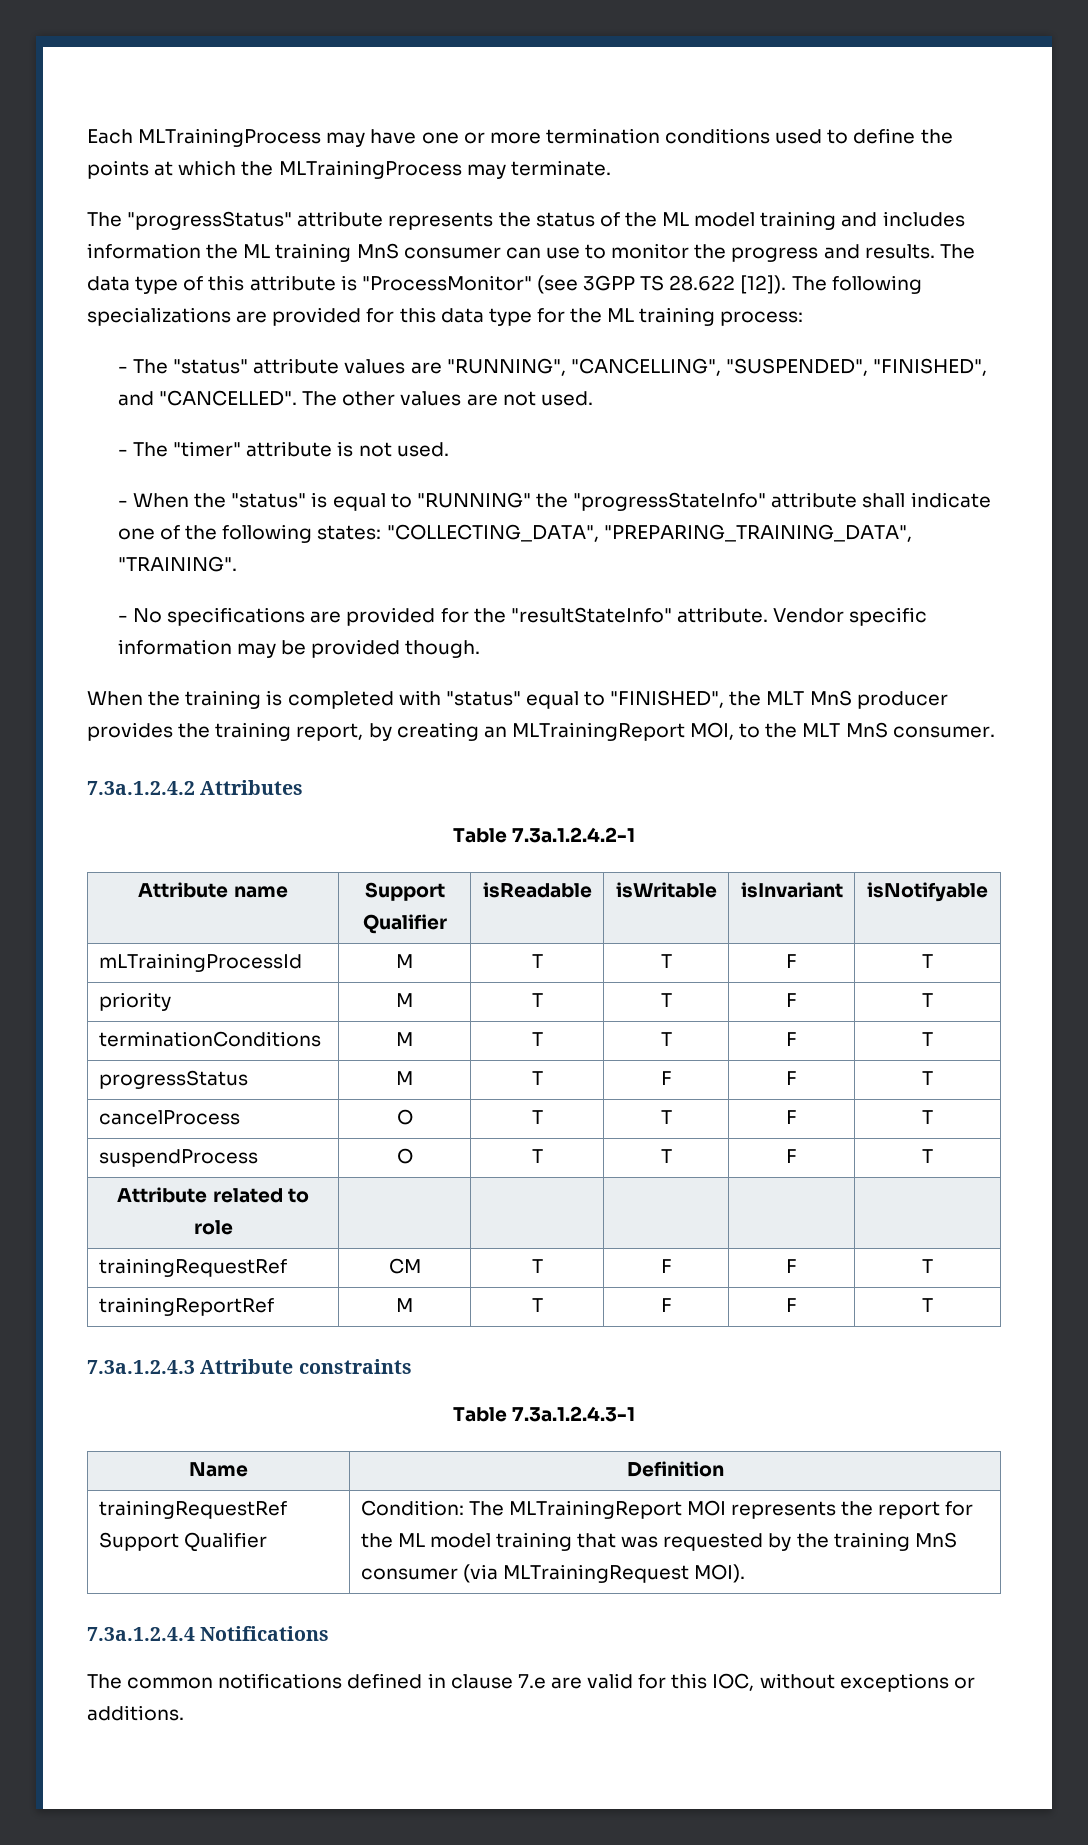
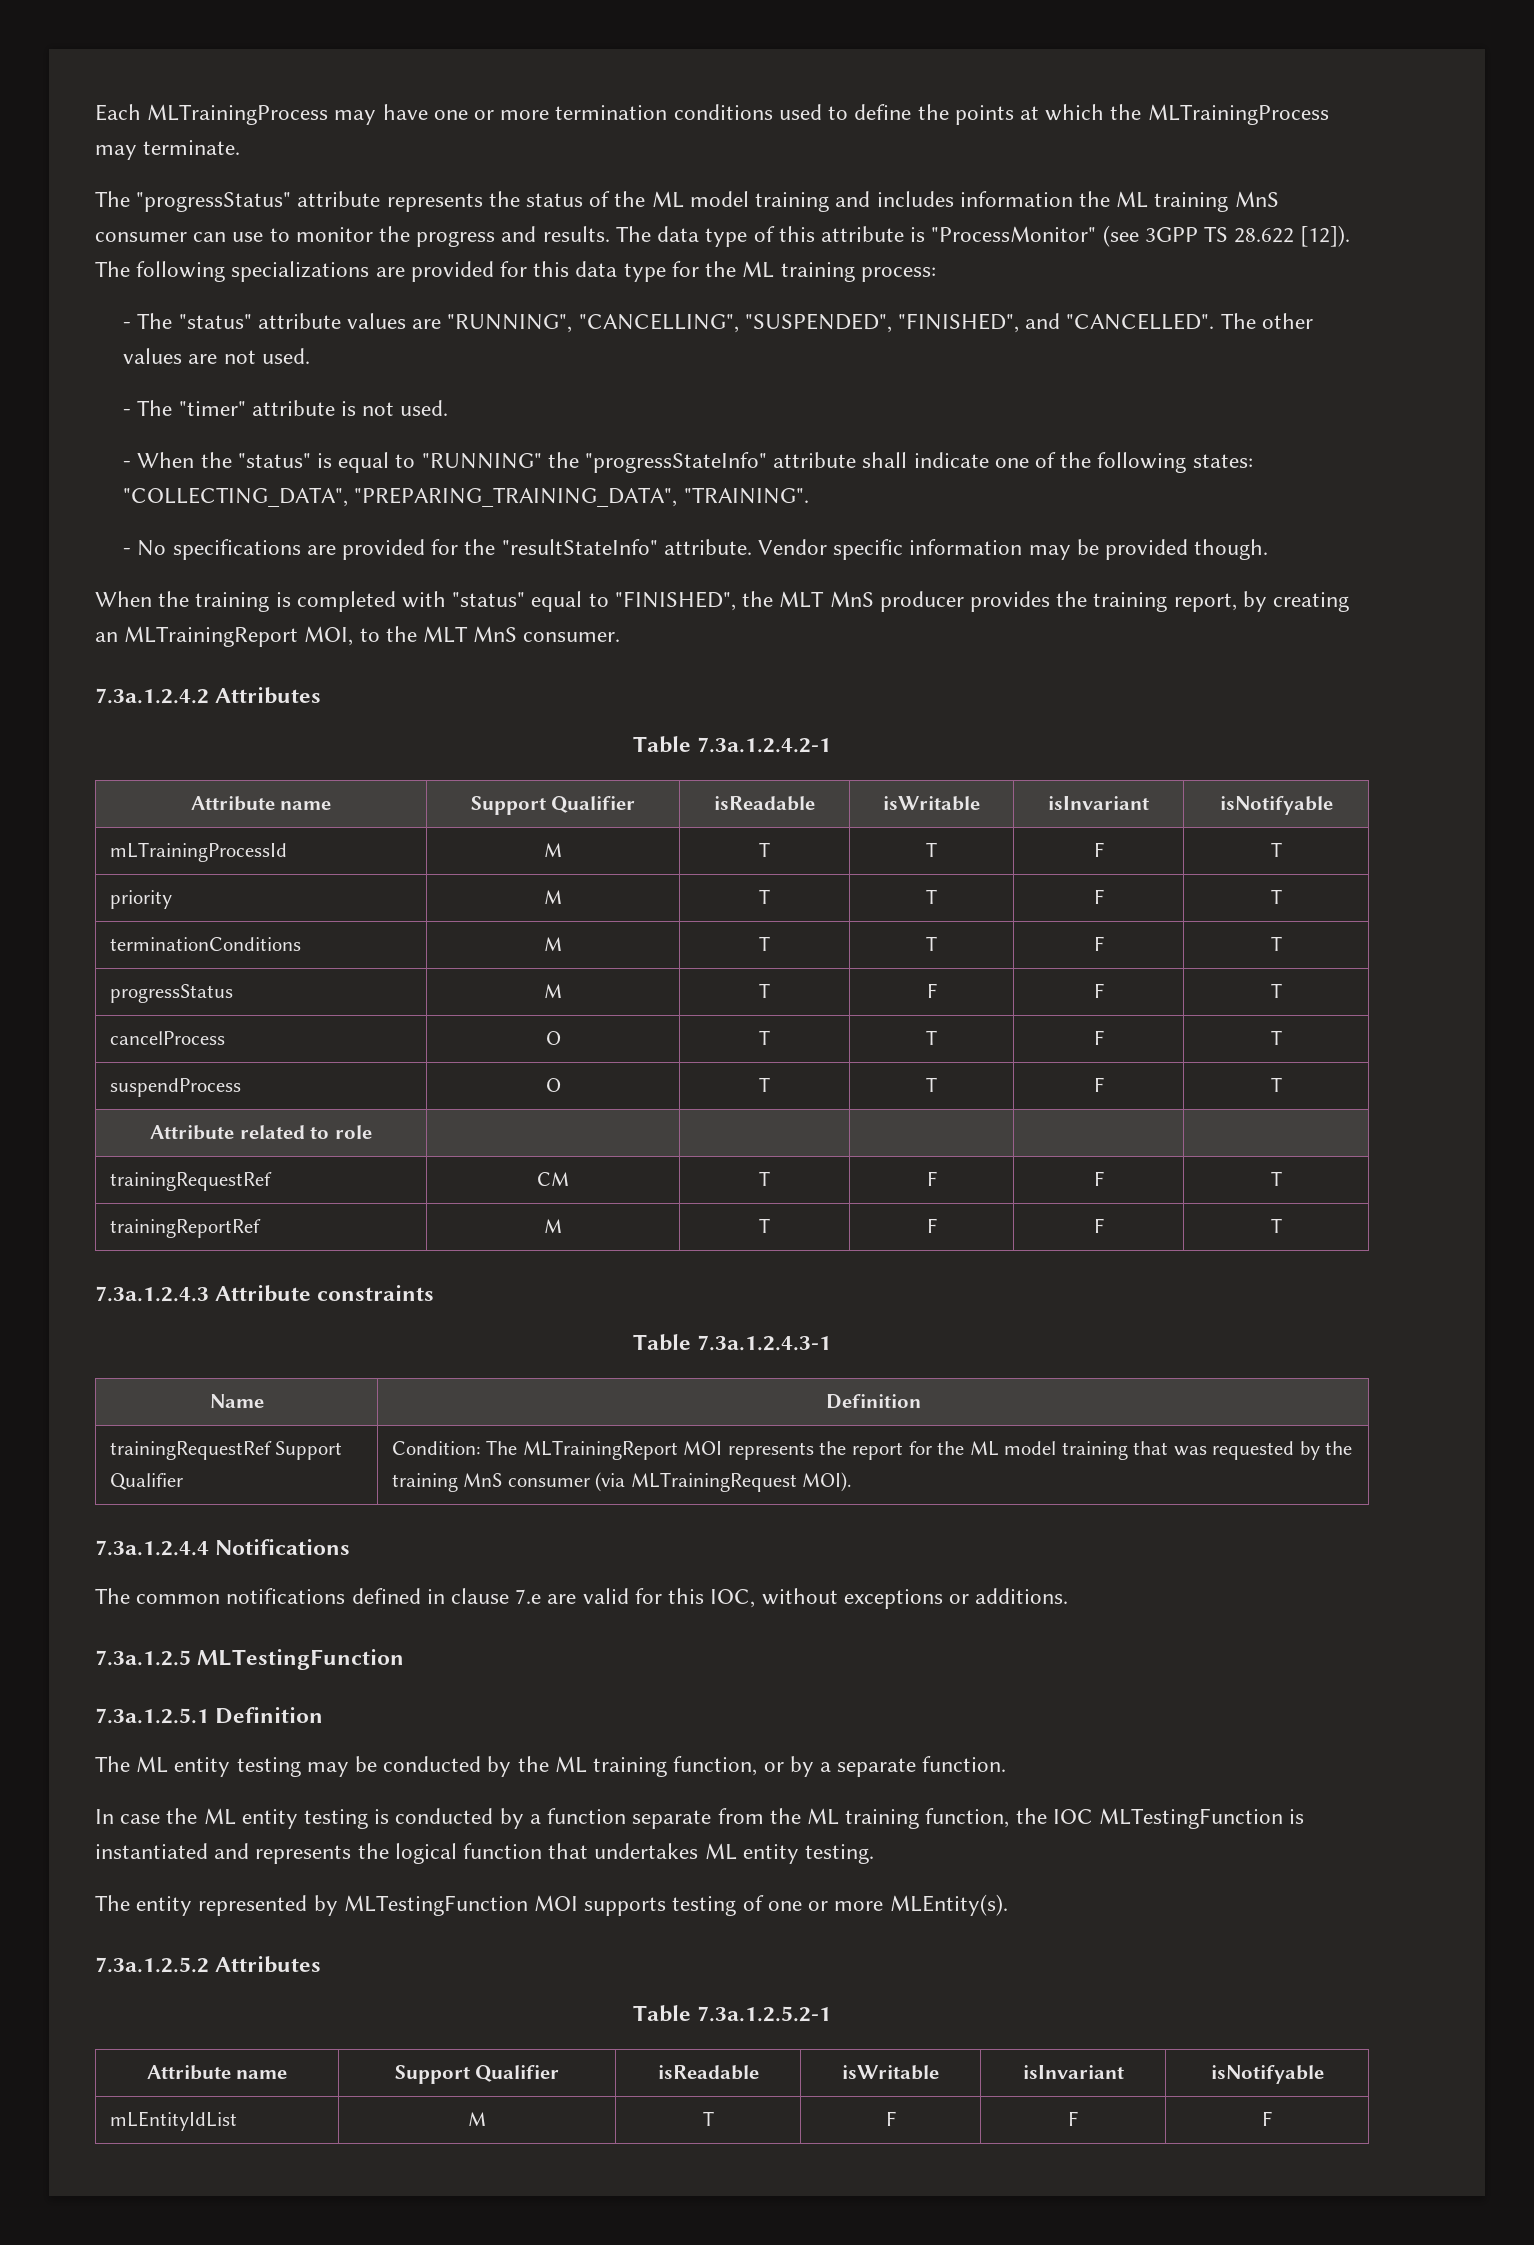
+ 7.3a.1.2.5 MLTestingFunction
+ 7.3a.1.2.5.1 Definition
+ The ML entity testing may be conducted by the ML training function, or by a separate function.
+ In case the ML entity testing is conducted by a function separate from the ML training function, the IOC MLTestingFunction is instantiated and represents the logical function that undertakes ML entity testing.
+ The entity represented by MLTestingFunction MOI supports testing of one or more MLEntity(s).
+ 7.3a.1.2.5.2 Attributes
+ Table 7.3a.1.2.5.2-1
+ Attribute name | Support Qualifier | isReadable | isWritable | isInvariant | isNotifyable
+ mLEntityIdList | M | T | F | F | F

